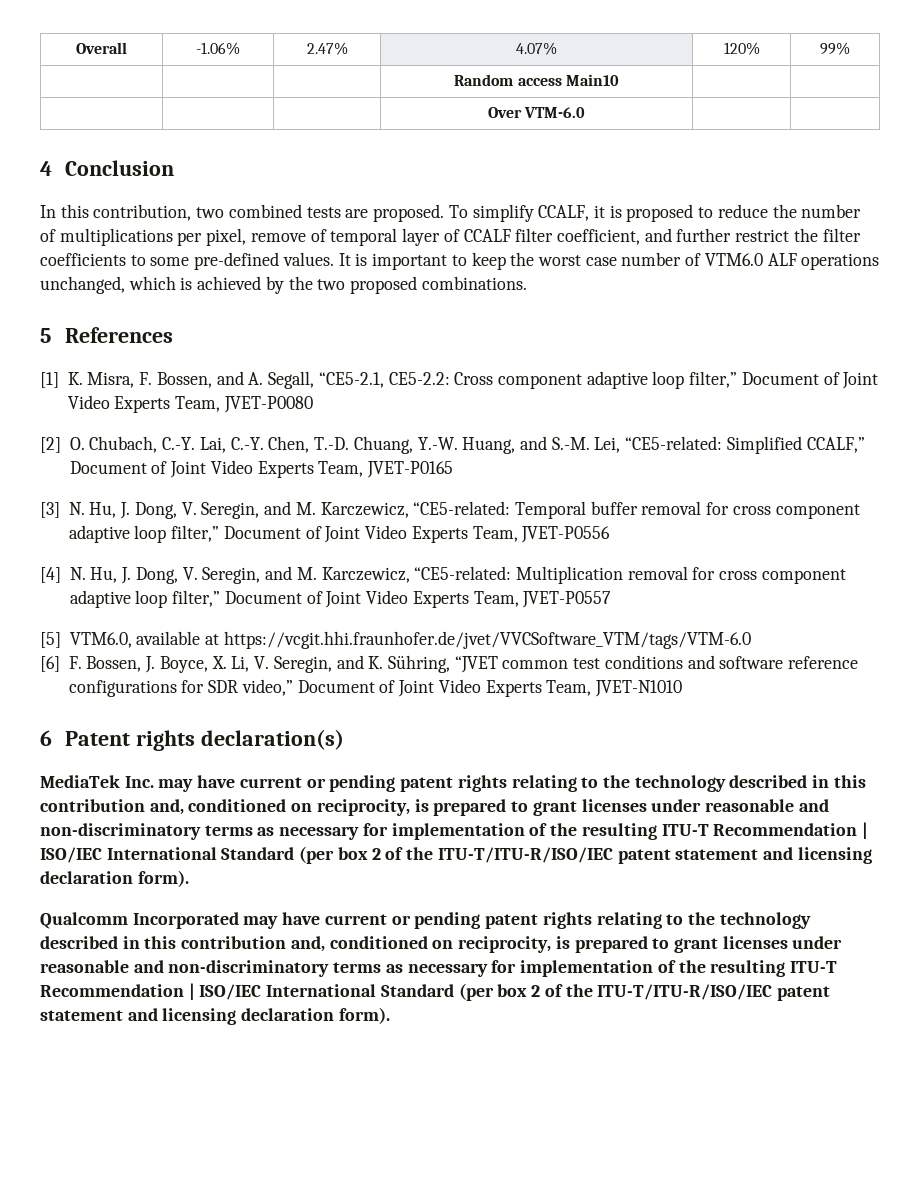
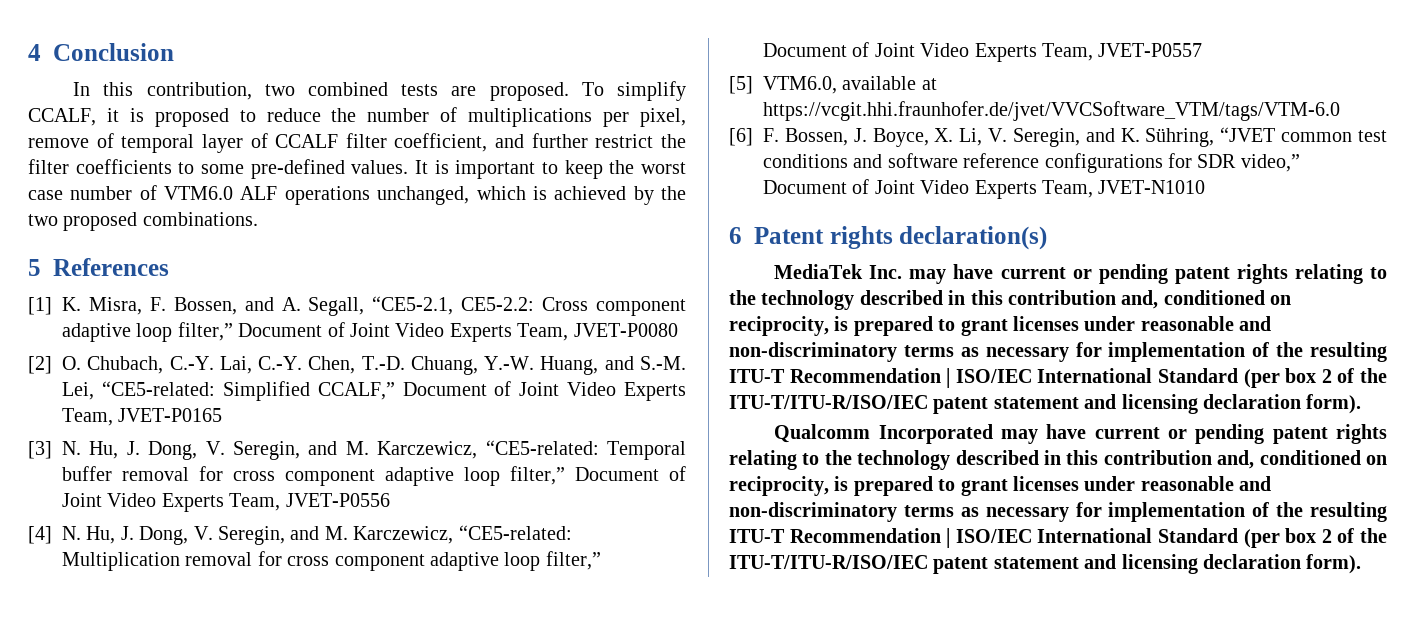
- Overall | -1.06% | 2.47% | 4.07% | 120% | 99%
- | | | Random access Main10 | |
- | | | Over VTM-6.0 | |

